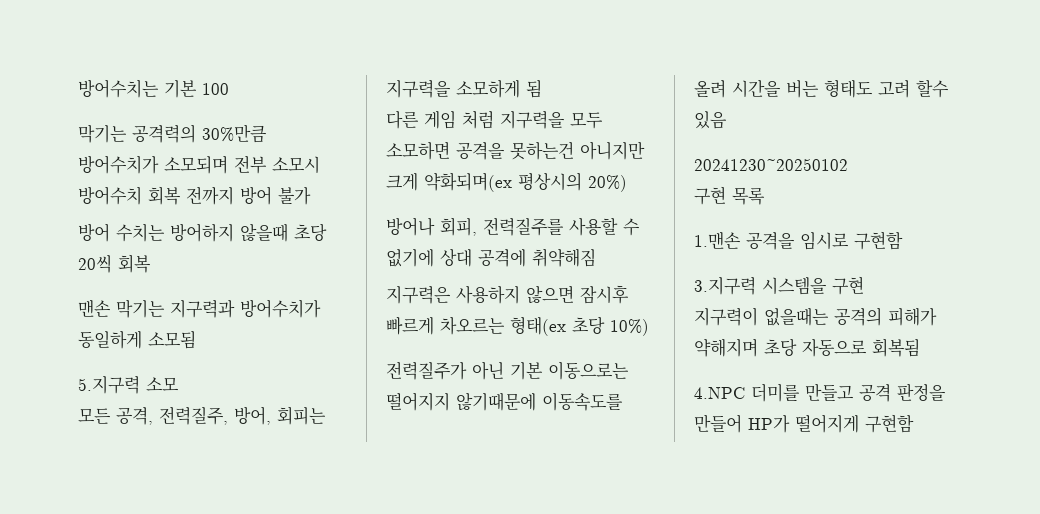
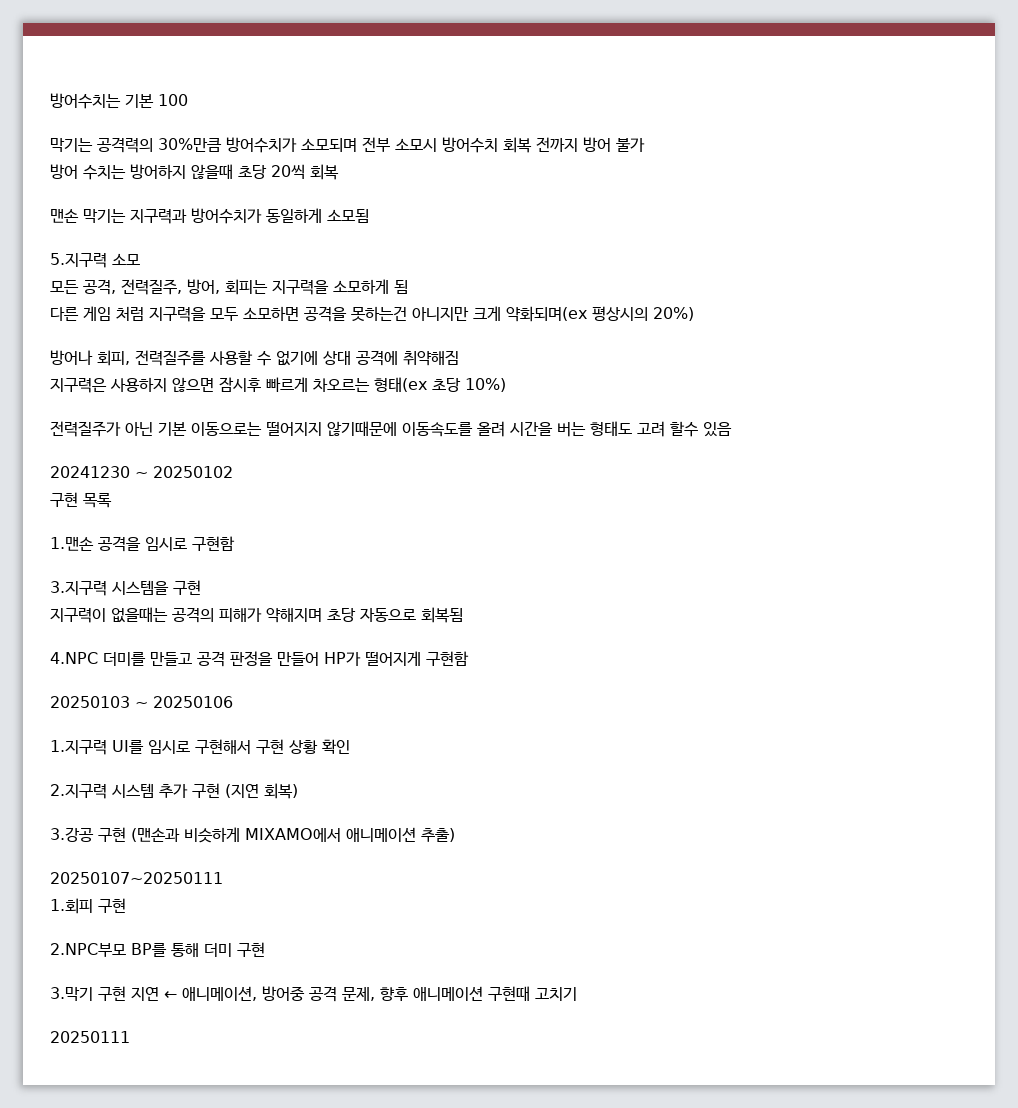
- 20241230~20250102
+ 20241230 ~ 20250102
+ 20250103 ~ 20250106
+ 1.지구력 UI를 임시로 구현해서 구현 상황 확인
+ 2.지구력 시스템 추가 구현 (지연 회복)
+ 3.강공 구현 (맨손과 비슷하게 MIXAMO에서 애니메이션 추출)
+ 20250107~20250111
+ 1.회피 구현
+ 2.NPC부모 BP를 통해 더미 구현
+ 3.막기 구현 지연 ← 애니메이션, 방어중 공격 문제, 향후 애니메이션 구현때 고치기
+ 20250111

